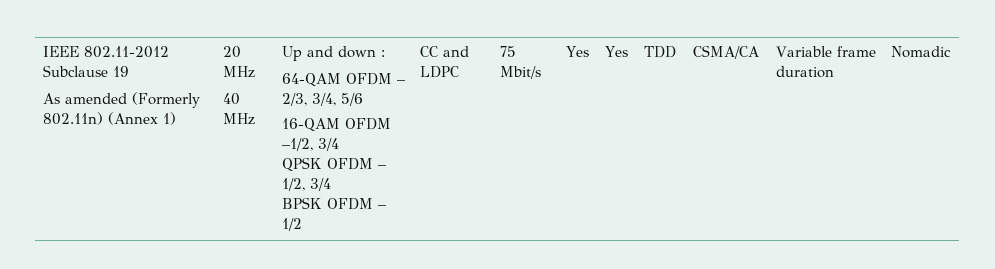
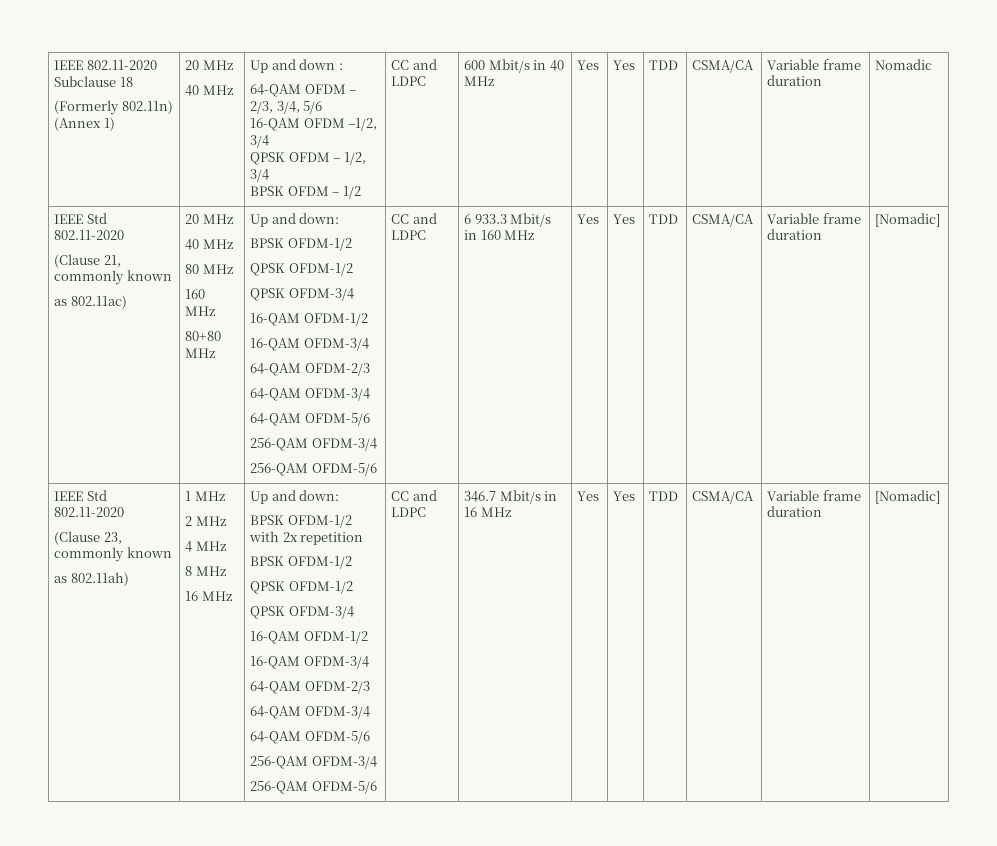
- IEEE 802.11-2012 Subclause 19
- As amended (Formerly 802.11n) (Annex 1)
+ IEEE 802.11-2020 Subclause 18
+ (Formerly 802.11n) (Annex 1)
- 75 Mbit/s
+ 600 Mbit/s in 40 MHz
  Nomadic
+ IEEE Std 802.11-2020
+ (Clause 21, commonly known
+ as 802.11ac) | 20 MHz
+ 40 MHz
+ 80 MHz
+ 160 MHz
+ 80+80 MHz | Up and down:
+ BPSK OFDM-1/2
+ QPSK OFDM-1/2
+ QPSK OFDM-3/4
+ 16-QAM OFDM-1/2
+ 16-QAM OFDM-3/4
+ 64-QAM OFDM-2/3
+ 64-QAM OFDM-3/4
+ 64-QAM OFDM-5/6
+ 256-QAM OFDM-3/4
+ 256-QAM OFDM-5/6 | CC and LDPC | 6 933.3 Mbit/s in 160 MHz | Yes | Yes | TDD | CSMA/CA | Variable frame duration | [Nomadic]
+ IEEE Std 802.11-2020
+ (Clause 23, commonly known
+ as 802.11ah) | 1 MHz
+ 2 MHz
+ 4 MHz
+ 8 MHz
+ 16 MHz | Up and down:
+ BPSK OFDM-1/2 with 2x repetition
+ BPSK OFDM-1/2
+ QPSK OFDM-1/2
+ QPSK OFDM-3/4
+ 16-QAM OFDM-1/2
+ 16-QAM OFDM-3/4
+ 64-QAM OFDM-2/3
+ 64-QAM OFDM-3/4
+ 64-QAM OFDM-5/6
+ 256-QAM OFDM-3/4
+ 256-QAM OFDM-5/6 | CC and LDPC | 346.7 Mbit/s in 16 MHz | Yes | Yes | TDD | CSMA/CA | Variable frame duration | [Nomadic]

